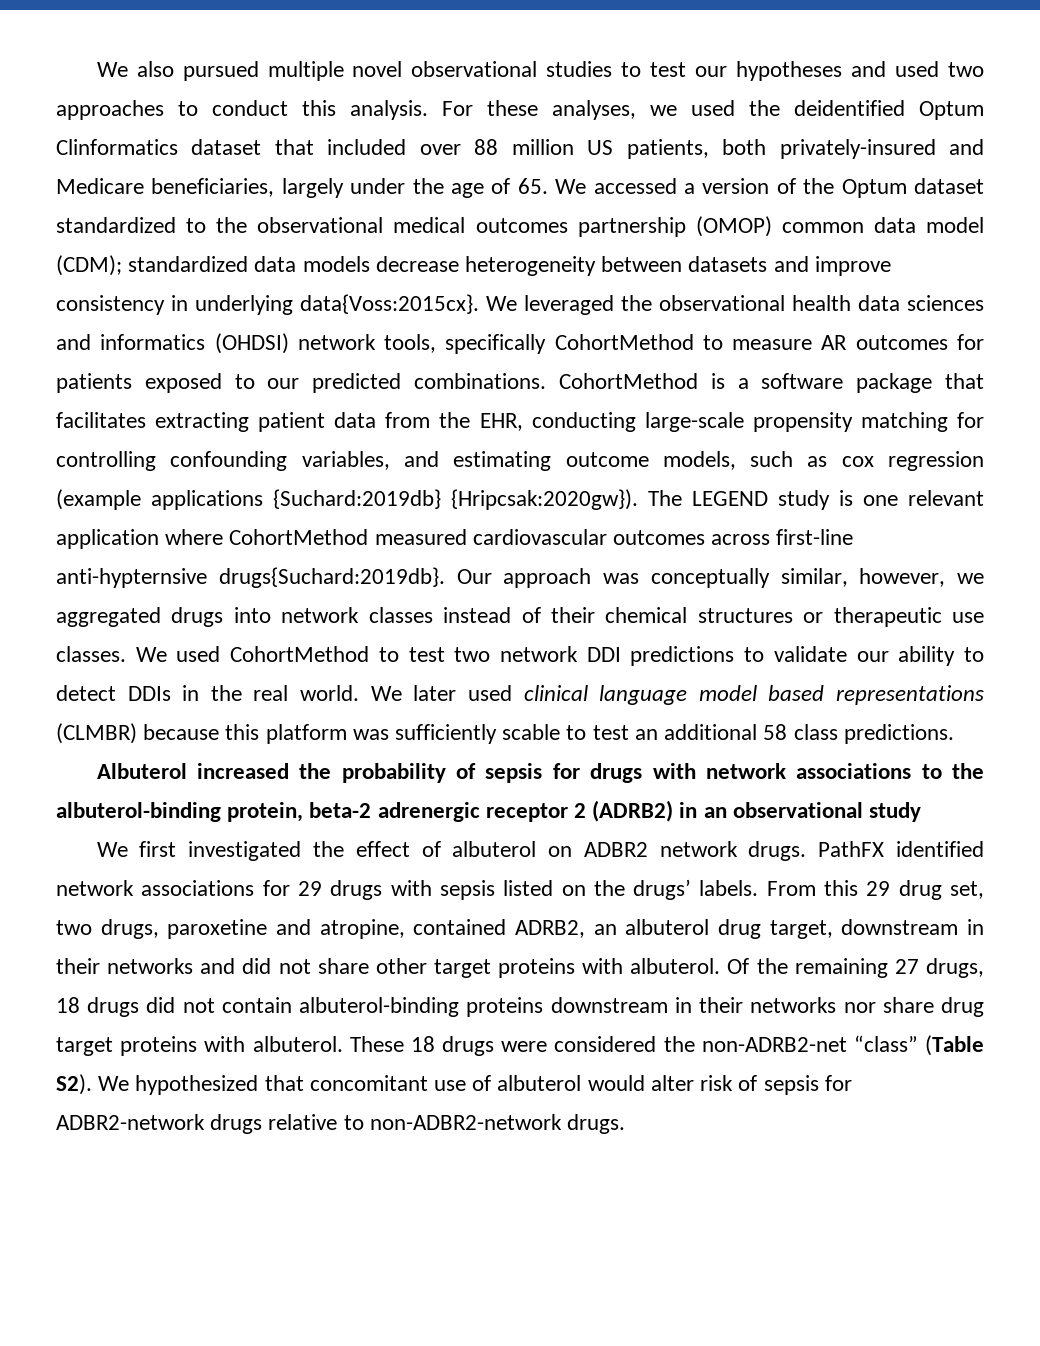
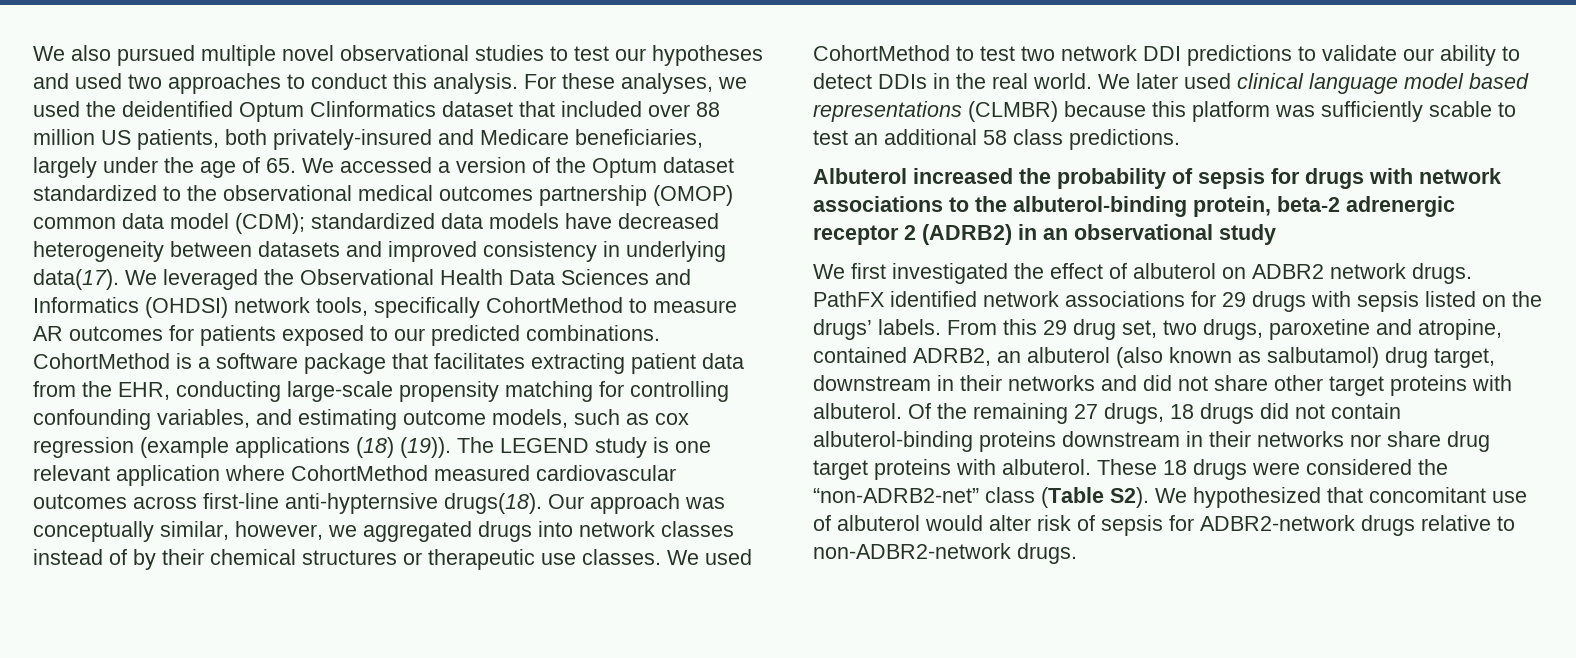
- For these analyses, we used the deidentified Optum Clinformatics dataset that included over 88 million US patients, both privately-insured and Medicare beneficiaries, largely under the age of 65. We accessed a version of the Optum dataset standardized to the observational medical outcomes partnership (OMOP) common data model (CDM); standardized data models decrease heterogeneity between datasets and improve consistency in underlying data{Voss:2015cx}.
+ For these analyses, we used the deidentified Optum Clinformatics dataset that included over 88 million US patients, both privately-insured and Medicare beneficiaries, largely under the age of 65. We accessed a version of the Optum dataset standardized to the observational medical outcomes partnership (OMOP) common data model (CDM); standardized data models have decreased heterogeneity between datasets and improved consistency in underlying data(17).
- We leveraged the observational health data sciences and informatics (OHDSI) network tools, specifically CohortMethod to measure AR outcomes for patients exposed to our predicted combinations.
+ We leveraged the Observational Health Data Sciences and Informatics (OHDSI) network tools, specifically CohortMethod to measure AR outcomes for patients exposed to our predicted combinations.
- CohortMethod is a software package that facilitates extracting patient data from the EHR, conducting large-scale propensity matching for controlling confounding variables, and estimating outcome models, such as cox regression (example applications {Suchard:2019db} {Hripcsak:2020gw}).
+ CohortMethod is a software package that facilitates extracting patient data from the EHR, conducting large-scale propensity matching for controlling confounding variables, and estimating outcome models, such as cox regression (example applications (18) (19)).
- The LEGEND study is one relevant application where CohortMethod measured cardiovascular outcomes across first-line anti-hypternsive drugs{Suchard:2019db}.
+ The LEGEND study is one relevant application where CohortMethod measured cardiovascular outcomes across first-line anti-hypternsive drugs(18).
- Our approach was conceptually similar, however, we aggregated drugs into network classes instead of their chemical structures or therapeutic use classes.
+ Our approach was conceptually similar, however, we aggregated drugs into network classes instead of by their chemical structures or therapeutic use classes.
- From this 29 drug set, two drugs, paroxetine and atropine, contained ADRB2, an albuterol drug target, downstream in their networks and did not share other target proteins with albuterol.
+ From this 29 drug set, two drugs, paroxetine and atropine, contained ADRB2, an albuterol (also known as salbutamol) drug target, downstream in their networks and did not share other target proteins with albuterol.
- These 18 drugs were considered the non-ADRB2-net “class” (Table S2). We hypothesized that concomitant use of albuterol would alter risk of sepsis for ADBR2-network drugs relative to non-ADBR2-network drugs.
+ These 18 drugs were considered the “non-ADRB2-net” class (Table S2). We hypothesized that concomitant use of albuterol would alter risk of sepsis for ADBR2-network drugs relative to non-ADBR2-network drugs.

